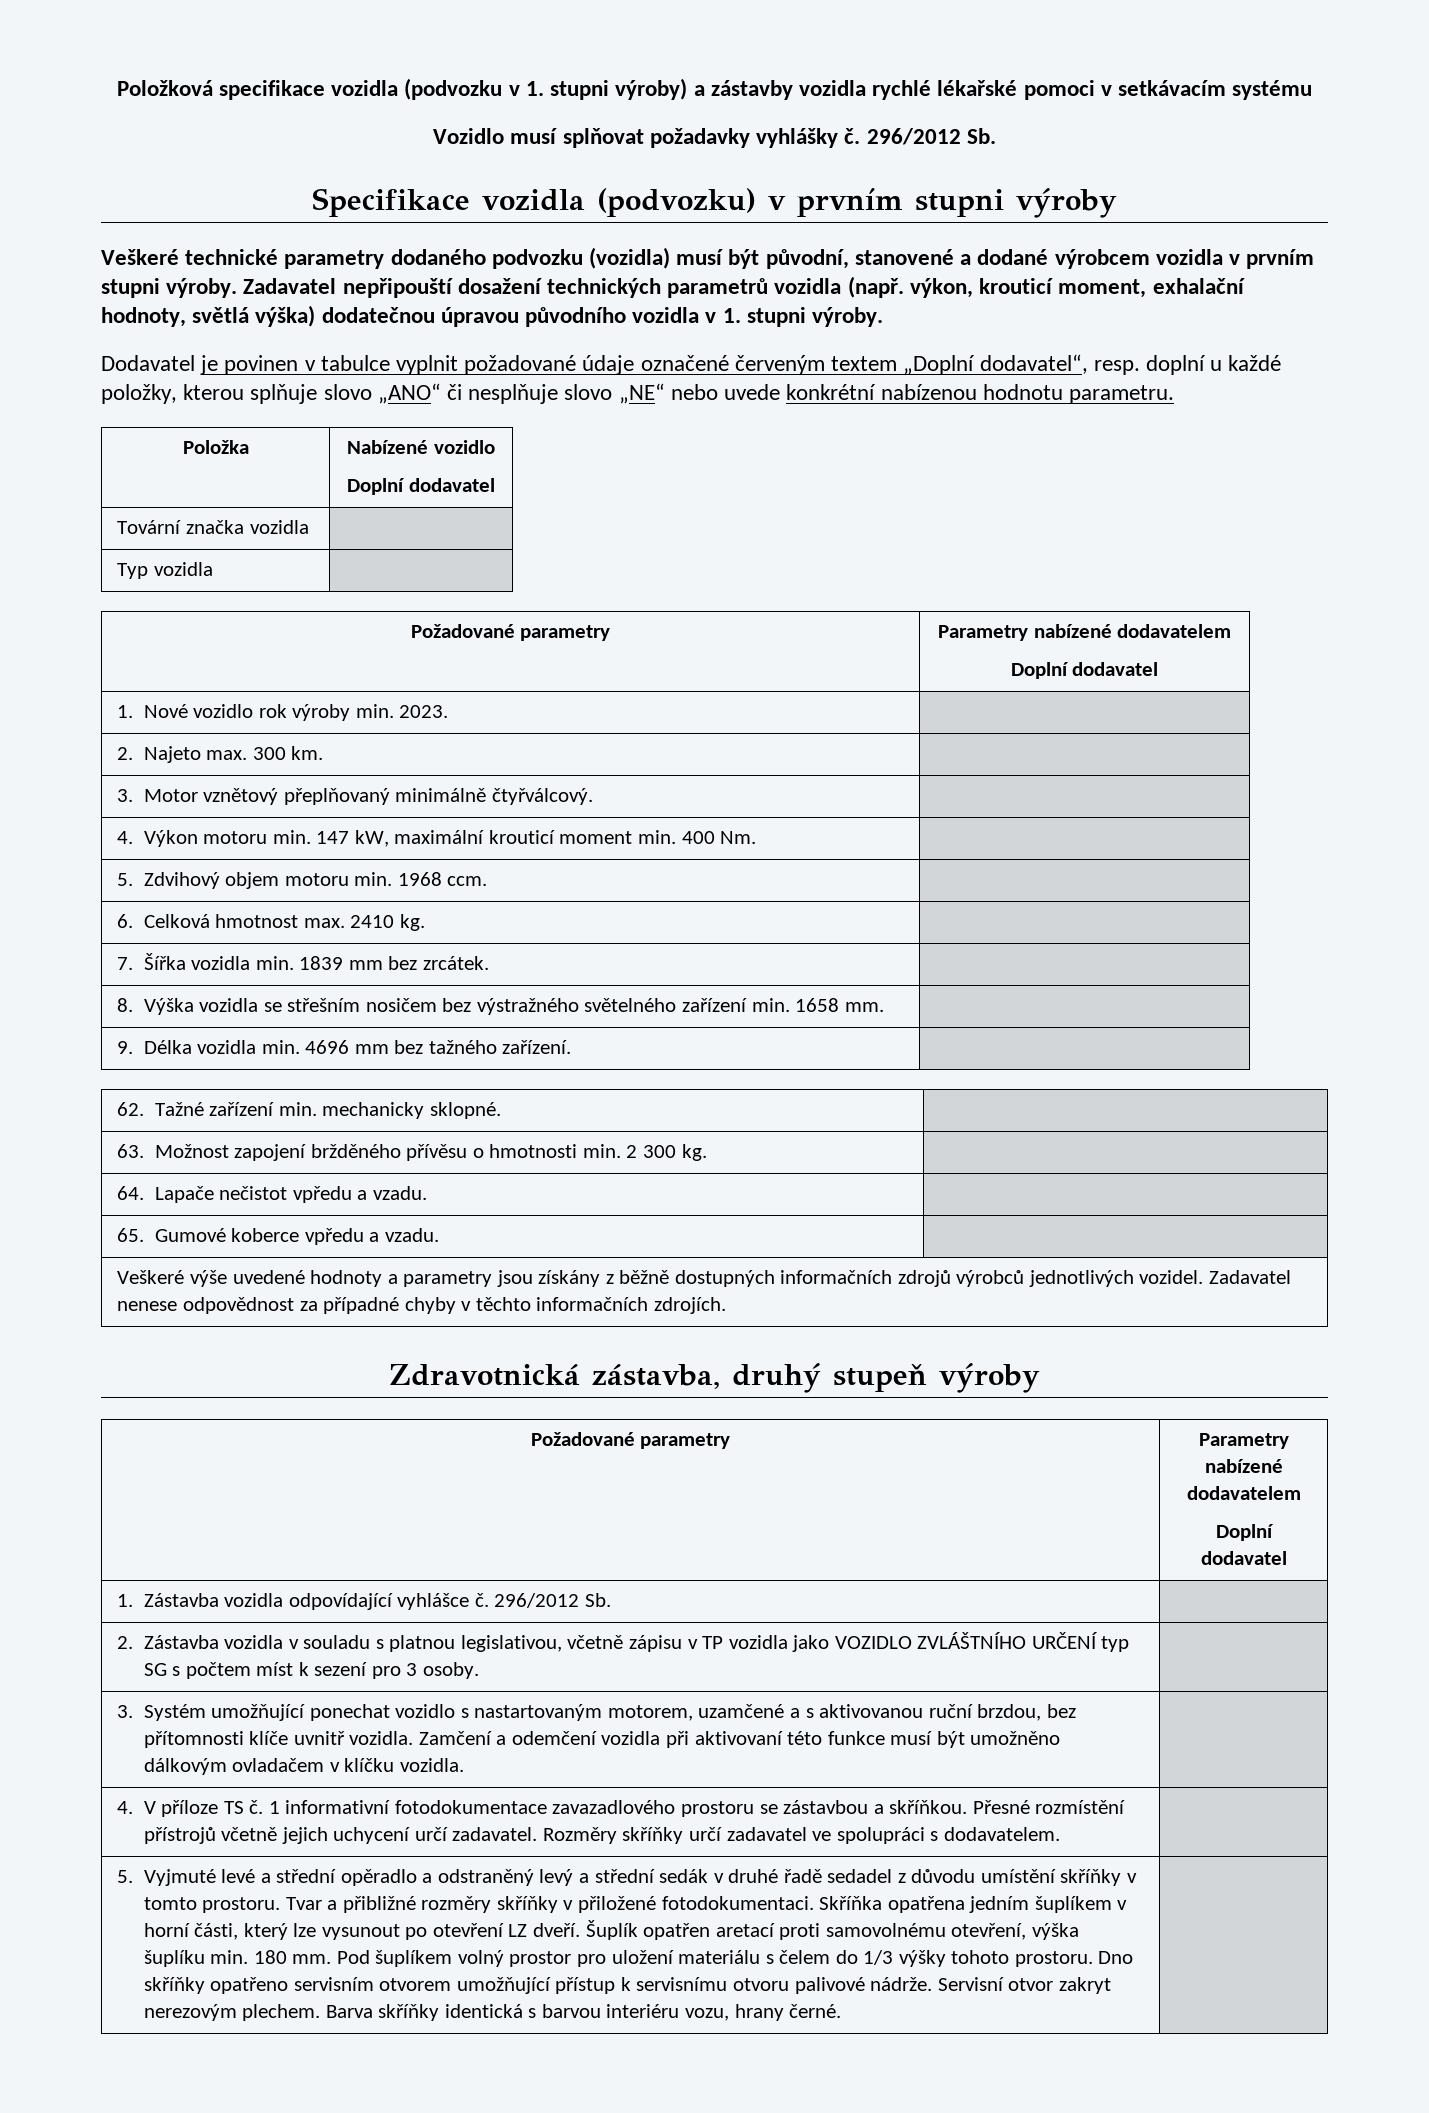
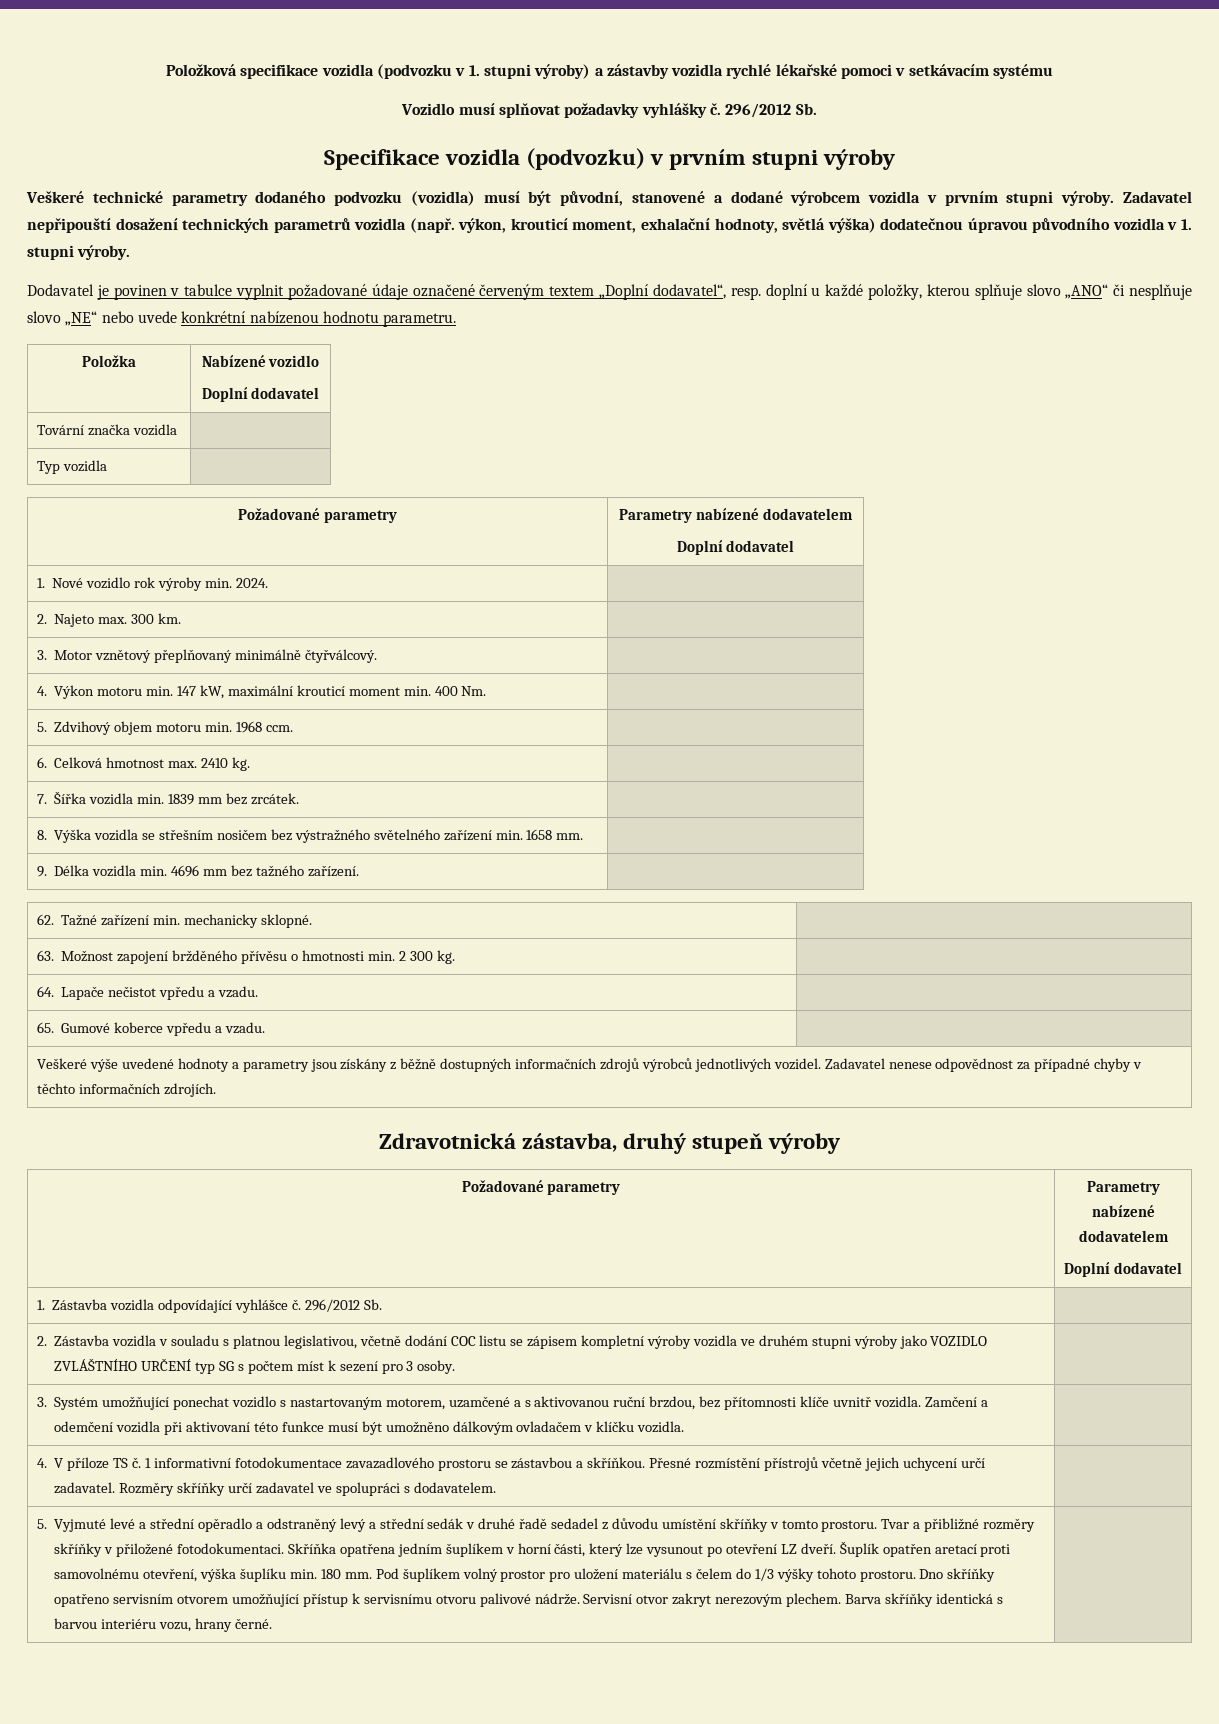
- 1. Nové vozidlo rok výroby min. 2023. |
+ 1. Nové vozidlo rok výroby min. 2024. |
- 2. Zástavba vozidla v souladu s platnou legislativou, včetně zápisu v TP vozidla jako VOZIDLO ZVLÁŠTNÍHO URČENÍ typ SG s počtem míst k sezení pro 3 osoby. |
+ 2. Zástavba vozidla v souladu s platnou legislativou, včetně dodání COC listu se zápisem kompletní výroby vozidla ve druhém stupni výroby jako VOZIDLO ZVLÁŠTNÍHO URČENÍ typ SG s počtem míst k sezení pro 3 osoby. |

